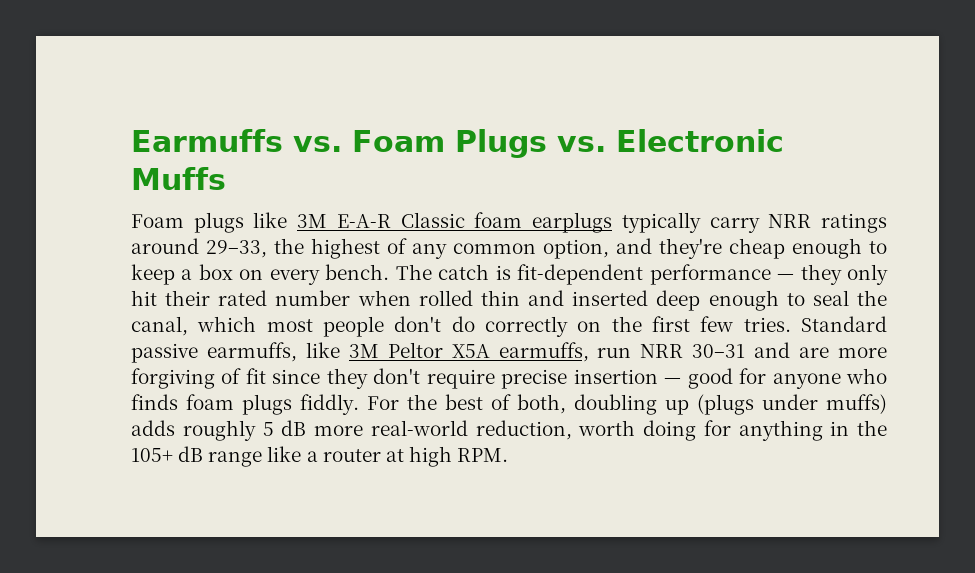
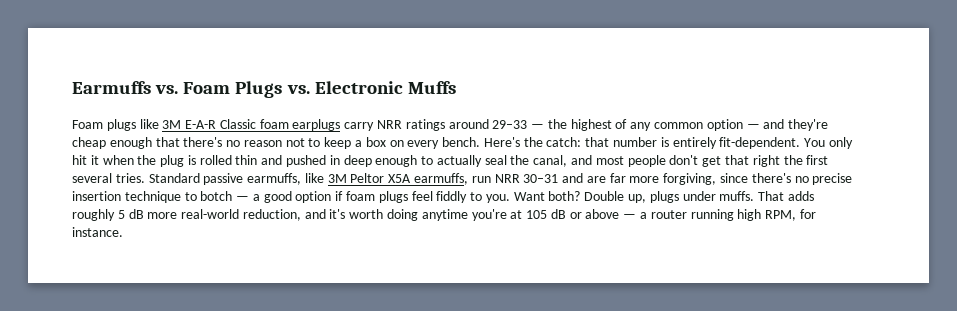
- Foam plugs like 3M E-A-R Classic foam earplugs typically carry NRR ratings around 29–33, the highest of any common option, and they're cheap enough to keep a box on every bench.
+ Foam plugs like 3M E-A-R Classic foam earplugs carry NRR ratings around 29–33 — the highest of any common option — and they're cheap enough that there's no reason not to keep a box on every bench.
- The catch is fit-dependent performance — they only hit their rated number when rolled thin and inserted deep enough to seal the canal, which most people don't do correctly on the first few tries.
+ Here's the catch: that number is entirely fit-dependent. You only hit it when the plug is rolled thin and pushed in deep enough to actually seal the canal, and most people don't get that right the first several tries.
- Standard passive earmuffs, like 3M Peltor X5A earmuffs, run NRR 30–31 and are more forgiving of fit since they don't require precise insertion — good for anyone who finds foam plugs fiddly. For the best of both, doubling up (plugs under muffs) adds roughly 5 dB more real-world reduction, worth doing for anything in the 105+ dB range like a router at high RPM.
+ Standard passive earmuffs, like 3M Peltor X5A earmuffs, run NRR 30–31 and are far more forgiving, since there's no precise insertion technique to botch — a good option if foam plugs feel fiddly to you. Want both? Double up, plugs under muffs. That adds roughly 5 dB more real-world reduction, and it's worth doing anytime you're at 105 dB or above — a router running high RPM, for instance.

